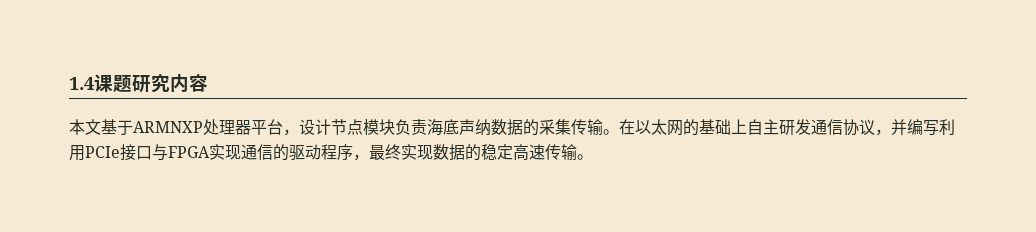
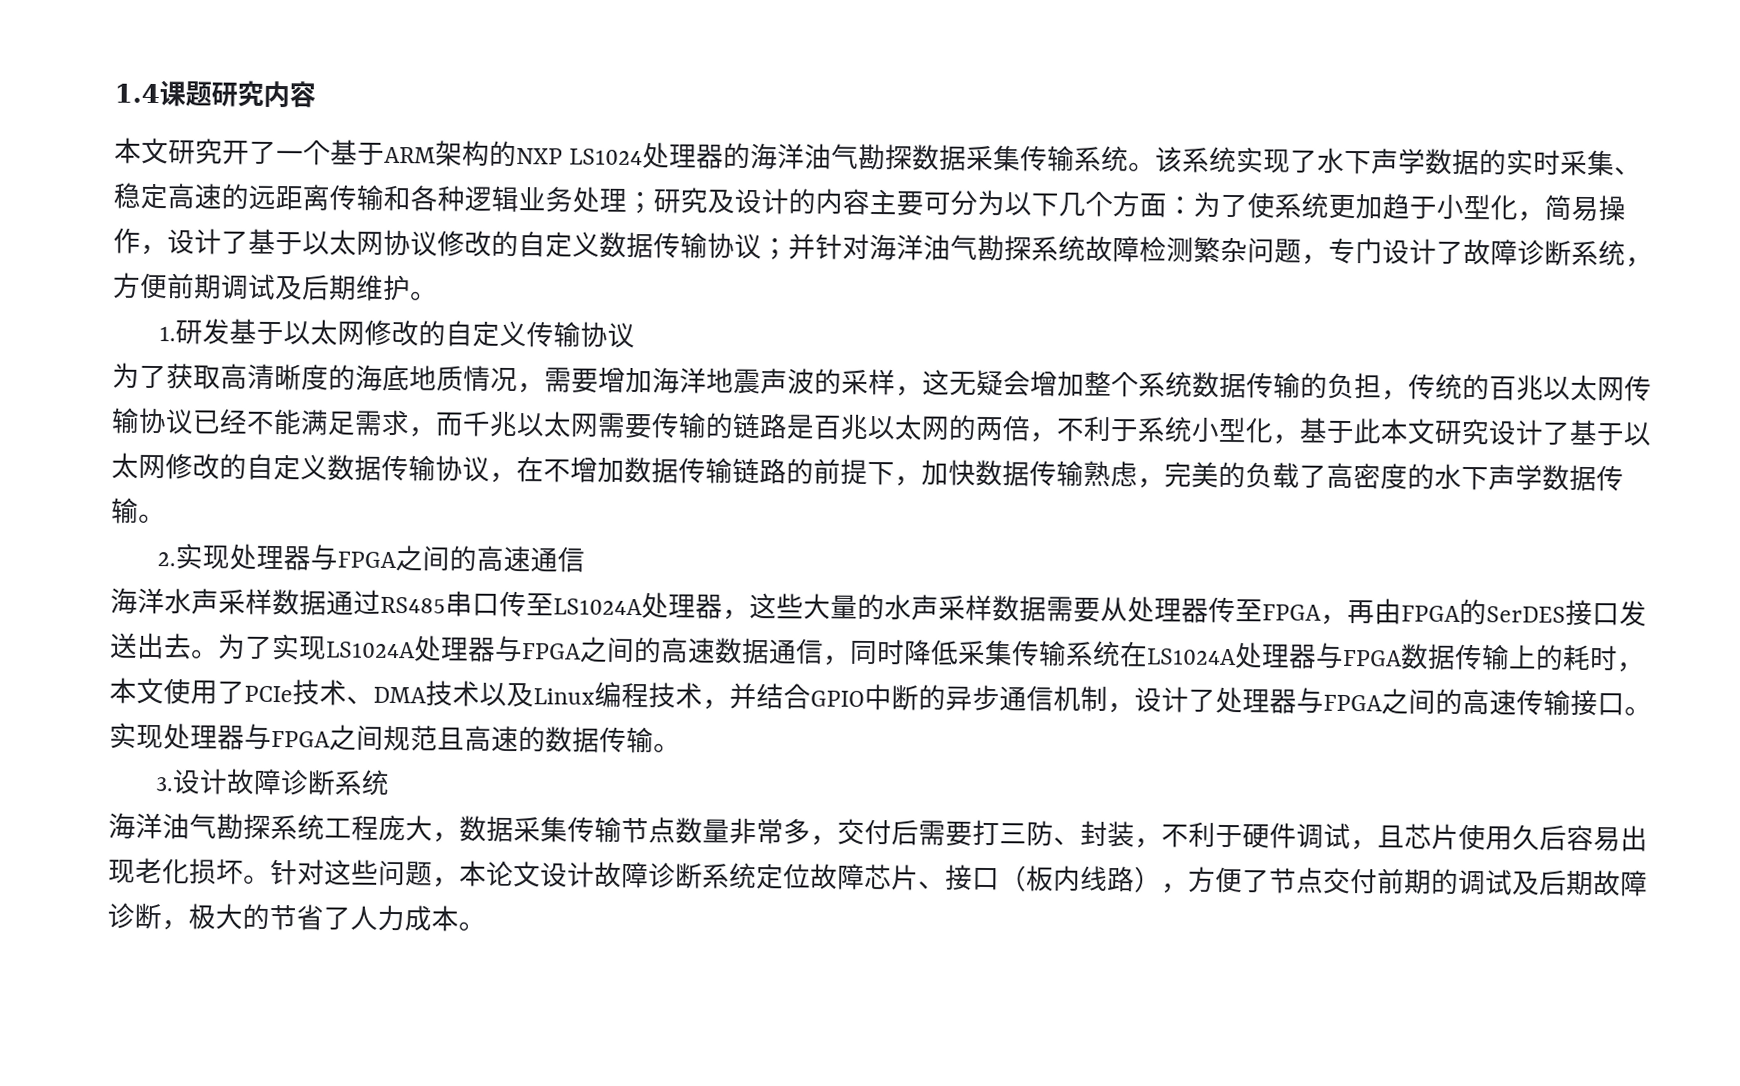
- 本文基于ARMNXP处理器平台，设计节点模块负责海底声纳数据的采集传输。在以太网的基础上自主研发通信协议，并编写利用PCIe接口与FPGA实现通信的驱动程序，最终实现数据的稳定高速传输。
+ 本文研究开了一个基于ARM架构的NXP LS1024处理器的海洋油气勘探数据采集传输系统。该系统实现了水下声学数据的实时采集、稳定高速的远距离传输和各种逻辑业务处理；研究及设计的内容主要可分为以下几个方面：为了使系统更加趋于小型化，简易操作，设计了基于以太网协议修改的自定义数据传输协议；并针对海洋油气勘探系统故障检测繁杂问题，专门设计了故障诊断系统，方便前期调试及后期维护。
+ 1.研发基于以太网修改的自定义传输协议
+ 为了获取高清晰度的海底地质情况，需要增加海洋地震声波的采样，这无疑会增加整个系统数据传输的负担，传统的百兆以太网传输协议已经不能满足需求，而千兆以太网需要传输的链路是百兆以太网的两倍，不利于系统小型化，基于此本文研究设计了基于以太网修改的自定义数据传输协议，在不增加数据传输链路的前提下，加快数据传输熟虑，完美的负载了高密度的水下声学数据传输。
+ 2.实现处理器与FPGA之间的高速通信
+ 海洋水声采样数据通过RS485串口传至LS1024A处理器，这些大量的水声采样数据需要从处理器传至FPGA，再由FPGA的SerDES接口发送出去。为了实现LS1024A处理器与FPGA之间的高速数据通信，同时降低采集传输系统在LS1024A处理器与FPGA数据传输上的耗时，本文使用了PCIe技术、DMA技术以及Linux编程技术，并结合GPIO中断的异步通信机制，设计了处理器与FPGA之间的高速传输接口。实现处理器与FPGA之间规范且高速的数据传输。
+ 3.设计故障诊断系统
+ 海洋油气勘探系统工程庞大，数据采集传输节点数量非常多，交付后需要打三防、封装，不利于硬件调试，且芯片使用久后容易出现老化损坏。针对这些问题，本论文设计故障诊断系统定位故障芯片、接口（板内线路），方便了节点交付前期的调试及后期故障诊断，极大的节省了人力成本。

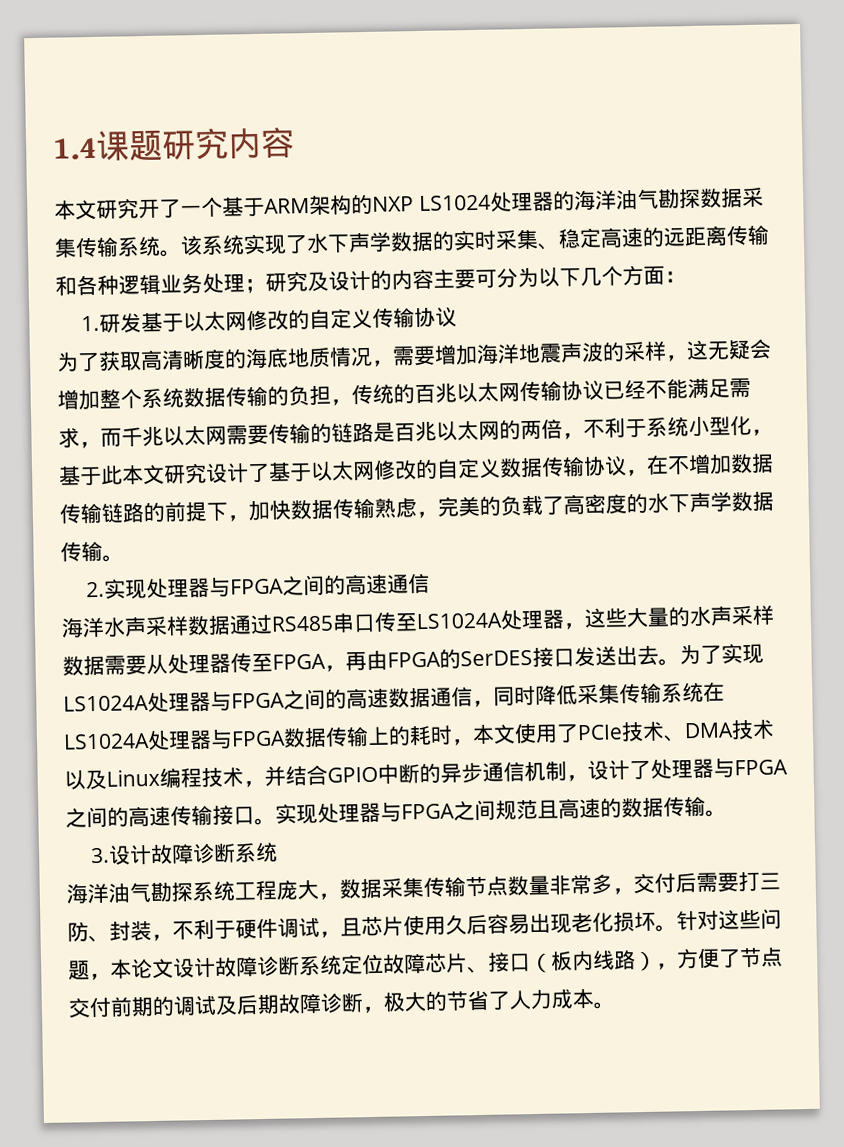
- 该系统实现了水下声学数据的实时采集、稳定高速的远距离传输和各种逻辑业务处理；研究及设计的内容主要可分为以下几个方面：为了使系统更加趋于小型化，简易操作，设计了基于以太网协议修改的自定义数据传输协议；并针对海洋油气勘探系统故障检测繁杂问题，专门设计了故障诊断系统，方便前期调试及后期维护。
+ 该系统实现了水下声学数据的实时采集、稳定高速的远距离传输和各种逻辑业务处理；研究及设计的内容主要可分为以下几个方面：

